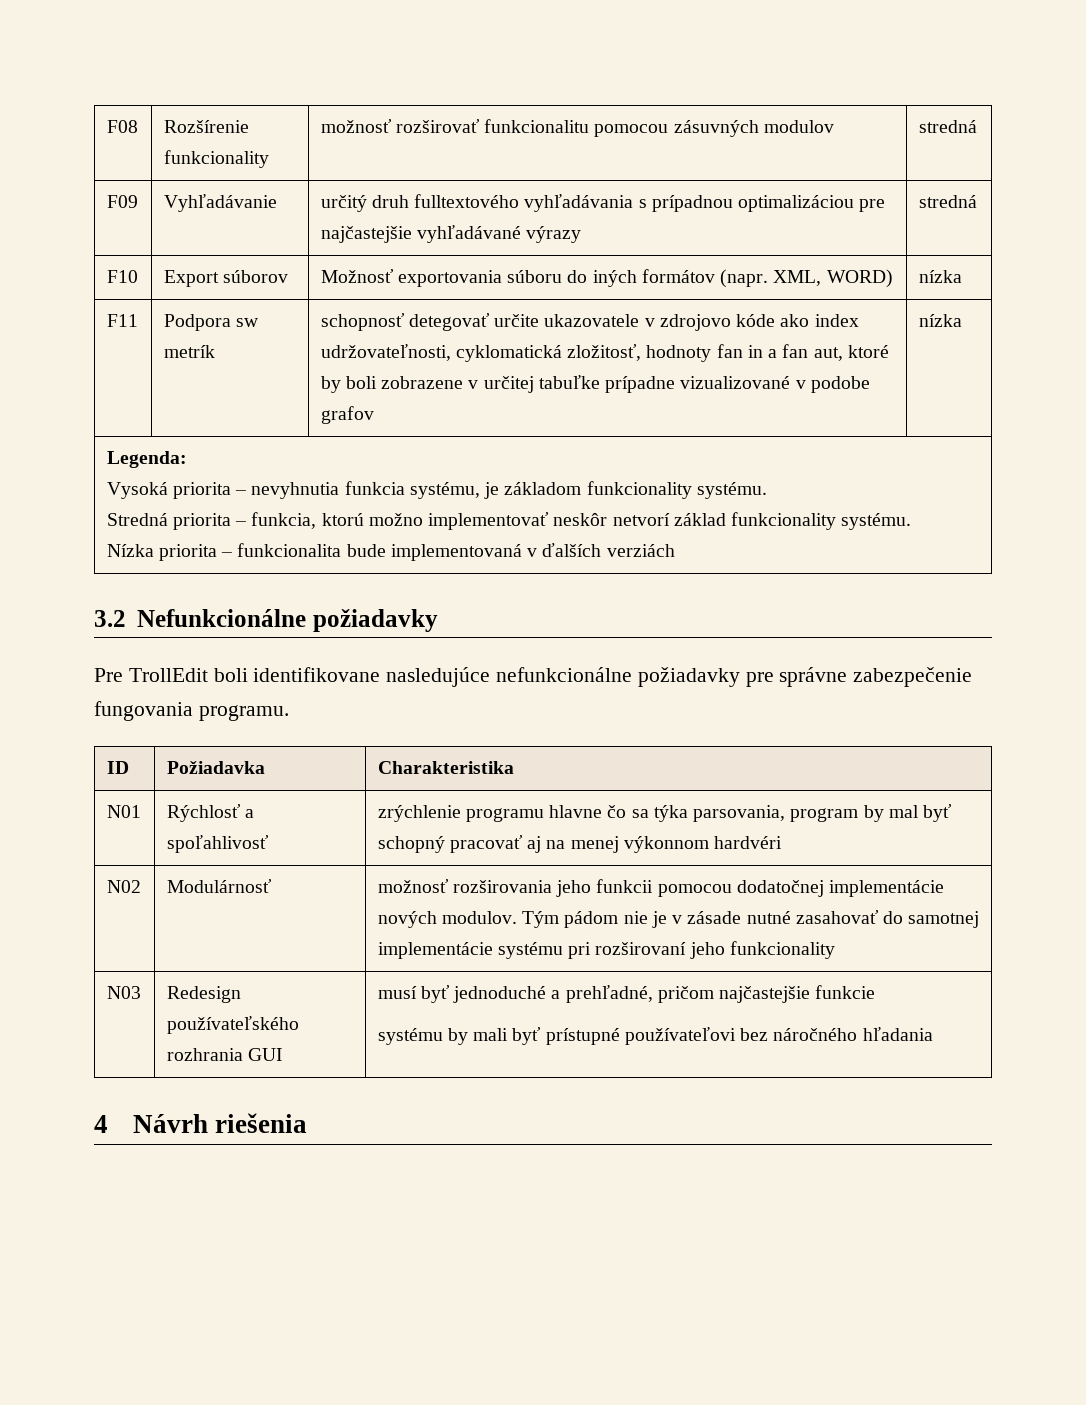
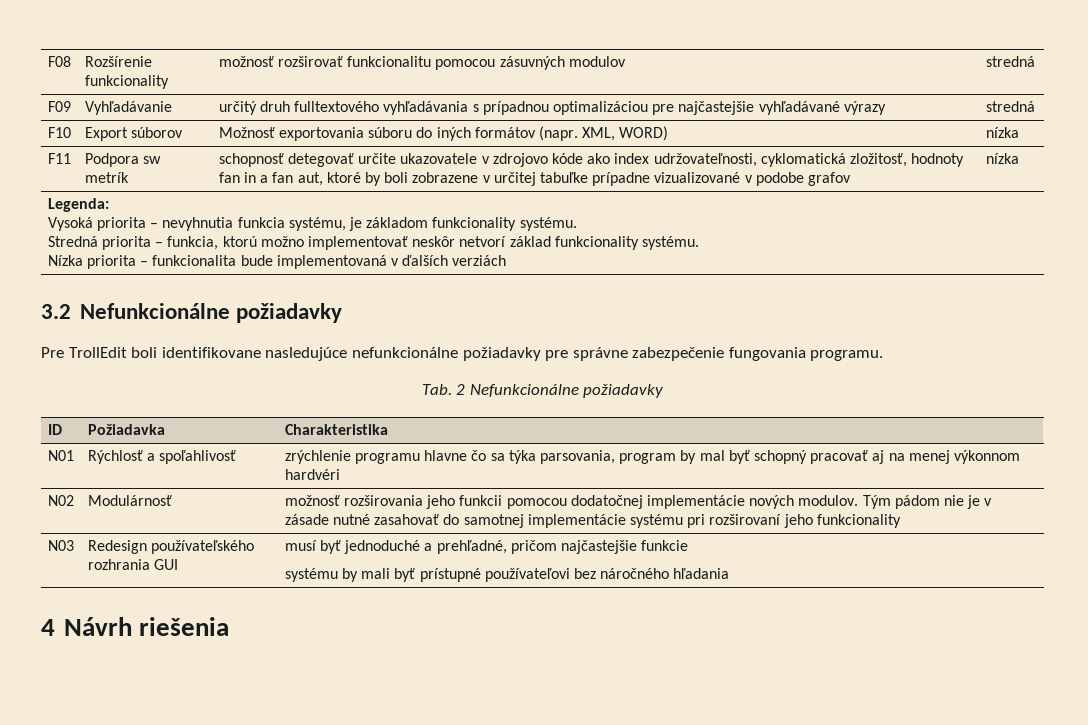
+ Tab. 2 Nefunkcionálne požiadavky

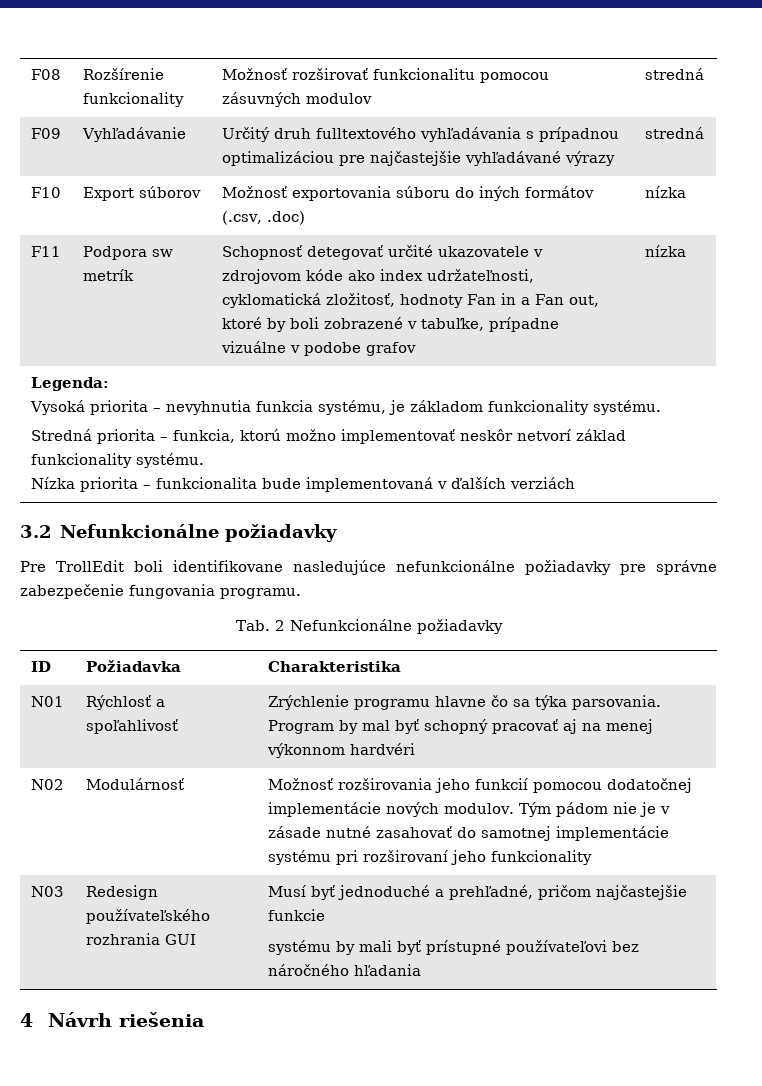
- F08 | Rozšírenie funkcionality | možnosť rozširovať funkcionalitu pomocou zásuvných modulov | stredná
+ F08 | Rozšírenie funkcionality | Možnosť rozširovať funkcionalitu pomocou zásuvných modulov | stredná
- F09 | Vyhľadávanie | určitý druh fulltextového vyhľadávania s prípadnou optimalizáciou pre najčastejšie vyhľadávané výrazy | stredná
+ F09 | Vyhľadávanie | Určitý druh fulltextového vyhľadávania s prípadnou optimalizáciou pre najčastejšie vyhľadávané výrazy | stredná
- F10 | Export súborov | Možnosť exportovania súboru do iných formátov (napr. XML, WORD) | nízka
+ F10 | Export súborov | Možnosť exportovania súboru do iných formátov (.csv, .doc) | nízka
- F11 | Podpora sw metrík | schopnosť detegovať určite ukazovatele v zdrojovo kóde ako index udržovateľnosti, cyklomatická zložitosť, hodnoty fan in a fan aut, ktoré by boli zobrazene v určitej tabuľke prípadne vizualizované v podobe grafov | nízka
+ F11 | Podpora sw metrík | Schopnosť detegovať určité ukazovatele v zdrojovom kóde ako index udržateľnosti, cyklomatická zložitosť, hodnoty Fan in a Fan out, ktoré by boli zobrazené v tabuľke, prípadne vizuálne v podobe grafov | nízka
- N01 | Rýchlosť a spoľahlivosť | zrýchlenie programu hlavne čo sa týka parsovania, program by mal byť schopný pracovať aj na menej výkonnom hardvéri
+ N01 | Rýchlosť a spoľahlivosť | Zrýchlenie programu hlavne čo sa týka parsovania. Program by mal byť schopný pracovať aj na menej výkonnom hardvéri
- N02 | Modulárnosť | možnosť rozširovania jeho funkcii pomocou dodatočnej implementácie nových modulov. Tým pádom nie je v zásade nutné zasahovať do samotnej implementácie systému pri rozširovaní jeho funkcionality
+ N02 | Modulárnosť | Možnosť rozširovania jeho funkcií pomocou dodatočnej implementácie nových modulov. Tým pádom nie je v zásade nutné zasahovať do samotnej implementácie systému pri rozširovaní jeho funkcionality
- N03 | Redesign používateľského rozhrania GUI | musí byť jednoduché a prehľadné, pričom najčastejšie funkcie
+ N03 | Redesign používateľského rozhrania GUI | Musí byť jednoduché a prehľadné, pričom najčastejšie funkcie

